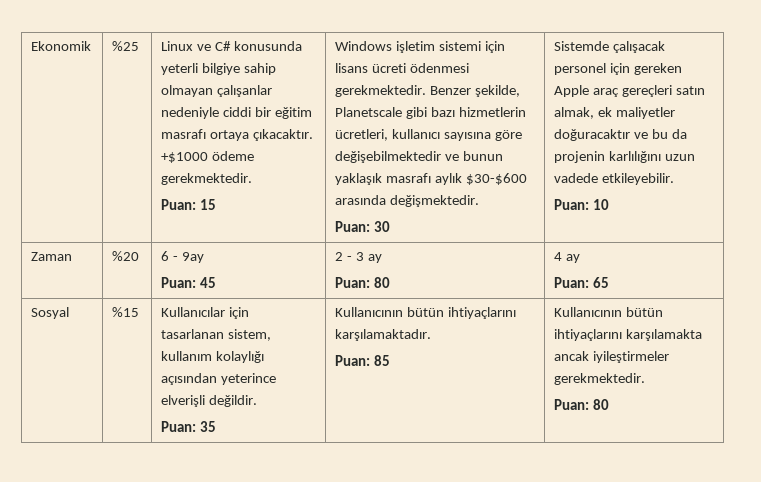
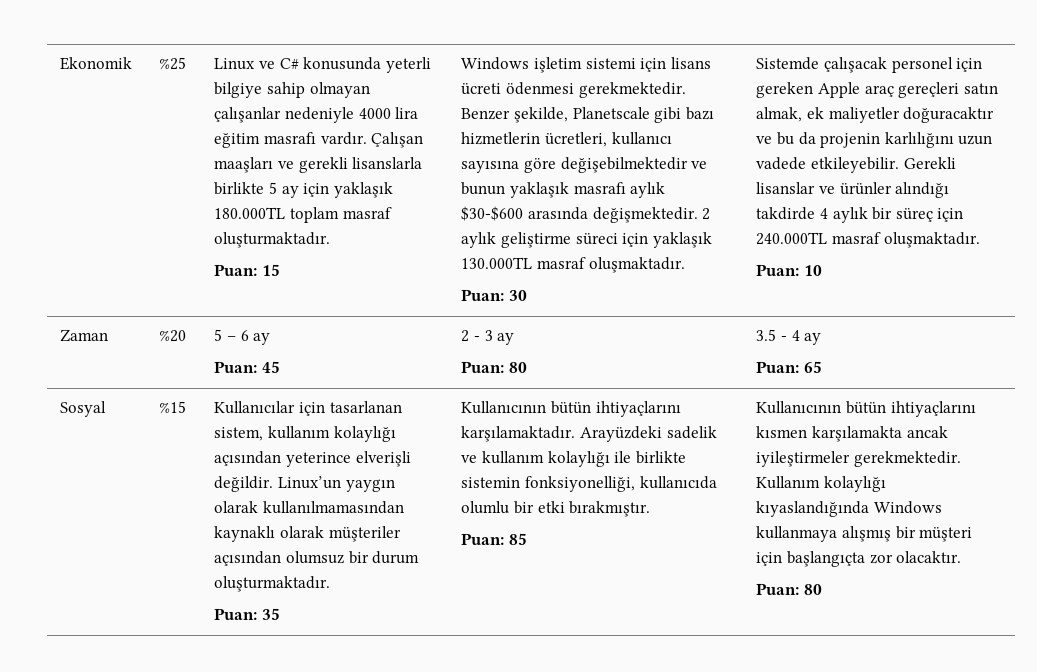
- Linux ve C# konusunda yeterli bilgiye sahip olmayan çalışanlar nedeniyle ciddi bir eğitim masrafı ortaya çıkacaktır. +$1000 ödeme gerekmektedir.
+ Linux ve C# konusunda yeterli bilgiye sahip olmayan çalışanlar nedeniyle 4000 lira eğitim masrafı vardır. Çalışan maaşları ve gerekli lisanslarla birlikte 5 ay için yaklaşık 180.000TL toplam masraf oluşturmaktadır.
+ 2 aylık geliştirme süreci için yaklaşık 130.000TL masraf oluşmaktadır.
+ Gerekli lisanslar ve ürünler alındığı takdirde 4 aylık bir süreç için 240.000TL masraf oluşmaktadır.
- Zaman | %20 | 6 - 9ay
+ Zaman | %20 | 5 – 6 ay
  Puan: 45 | 2 - 3 ay
- Puan: 80 | 4 ay
+ Puan: 80 | 3.5 - 4 ay
+ Linux’un yaygın olarak kullanılmamasından kaynaklı olarak müşteriler açısından olumsuz bir durum oluşturmaktadır.
+ Arayüzdeki sadelik ve kullanım kolaylığı ile birlikte sistemin fonksiyonelliği, kullanıcıda olumlu bir etki bırakmıştır.
- Kullanıcının bütün ihtiyaçlarını karşılamakta ancak iyileştirmeler gerekmektedir.
+ Kullanıcının bütün ihtiyaçlarını kısmen karşılamakta ancak iyileştirmeler gerekmektedir. Kullanım kolaylığı kıyaslandığında Windows kullanmaya alışmış bir müşteri için başlangıçta zor olacaktır.

